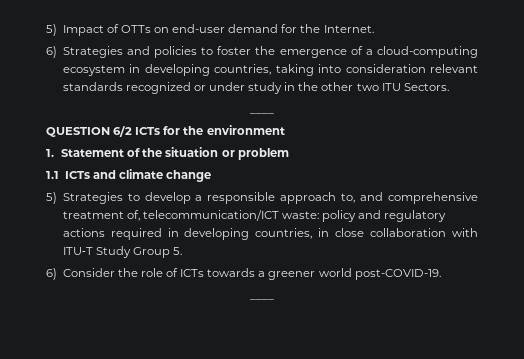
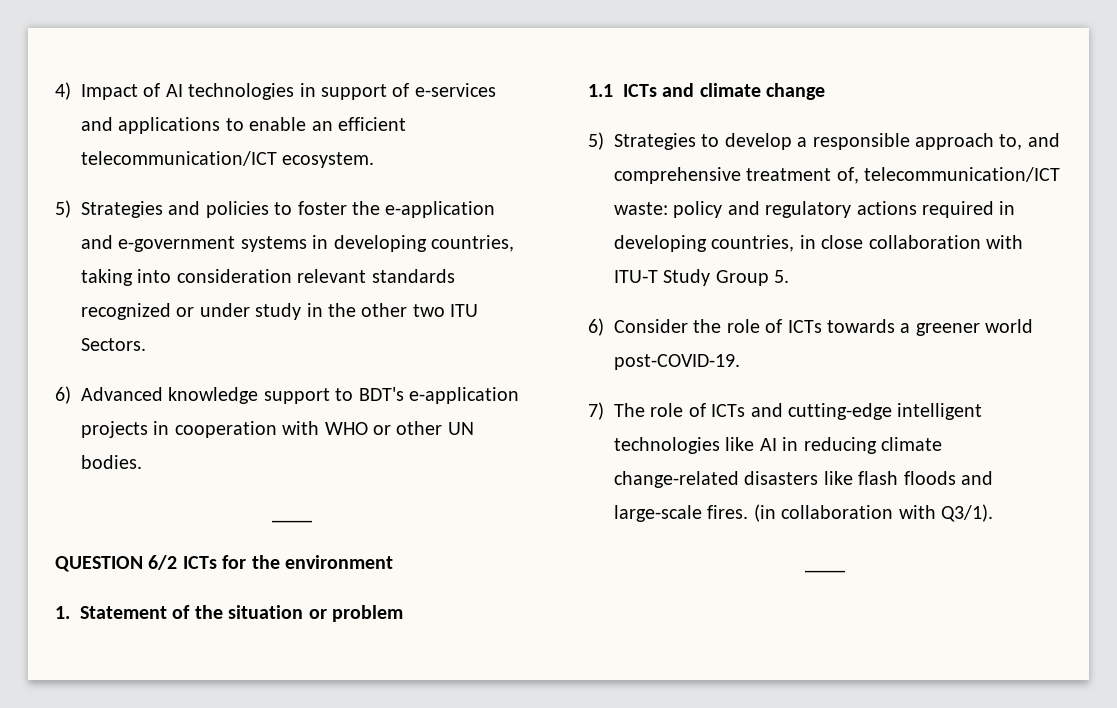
- 5) Impact of OTTs on end-user demand for the Internet.
- 6) Strategies and policies to foster the emergence of a cloud-computing ecosystem in developing countries, taking into consideration relevant standards recognized or under study in the other two ITU Sectors.
+ 4) Impact of AI technologies in support of e-services and applications to enable an efficient telecommunication/ICT ecosystem.
+ 5) Strategies and policies to foster the e-application and e-government systems in developing countries, taking into consideration relevant standards recognized or under study in the other two ITU Sectors.
+ 6) Advanced knowledge support to BDT's e-application projects in cooperation with WHO or other UN bodies.
+ 7) The role of ICTs and cutting-edge intelligent technologies like AI in reducing climate change-related disasters like flash floods and large-scale fires. (in collaboration with Q3/1).

